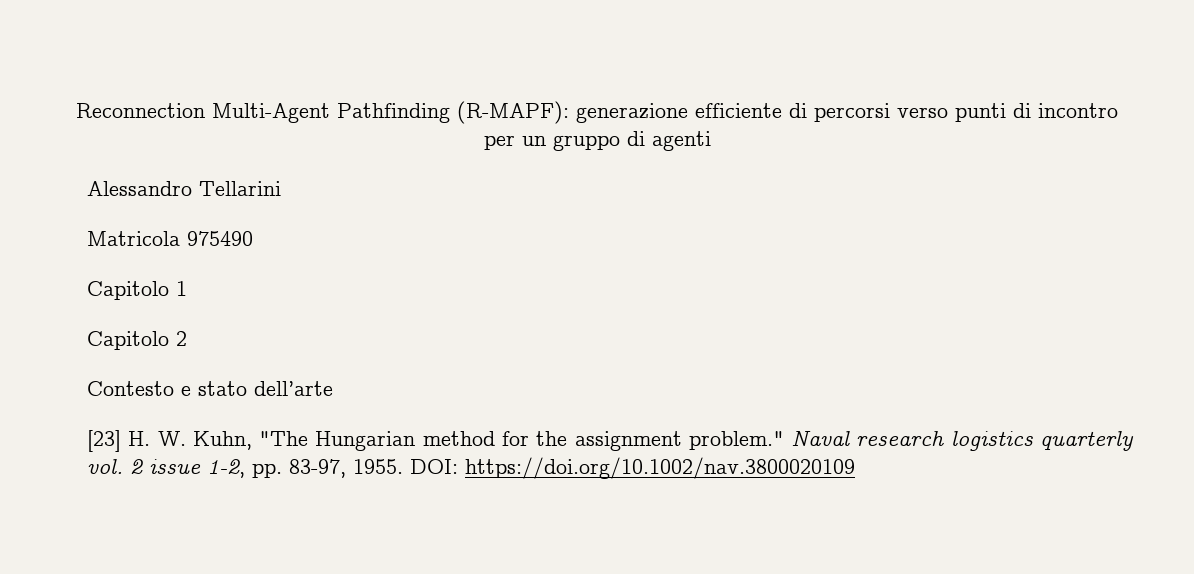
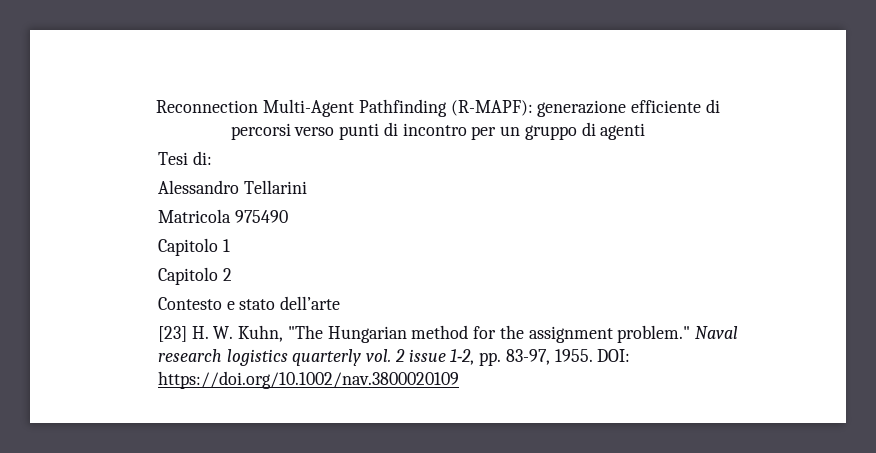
+ Tesi di:

